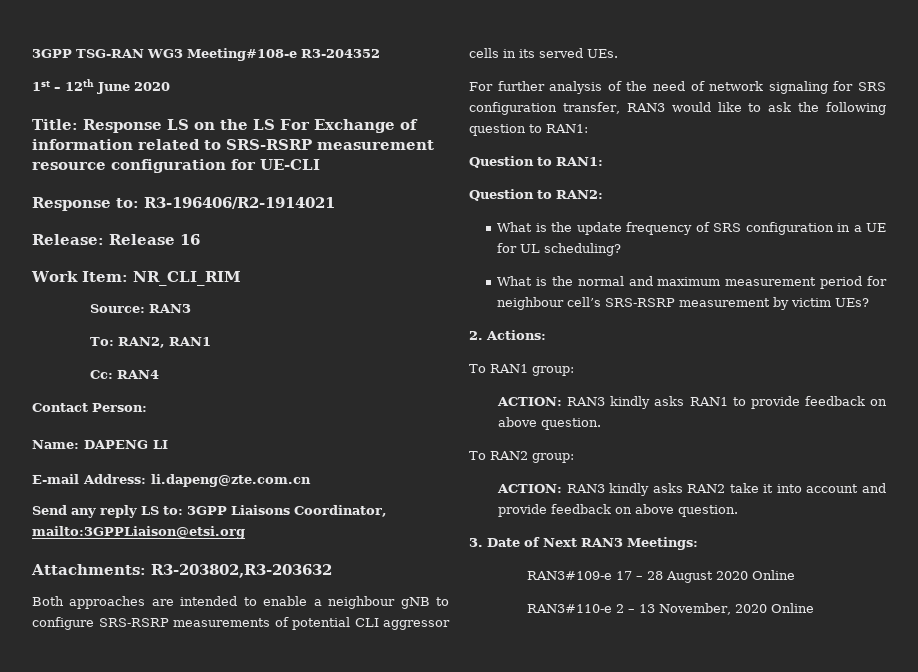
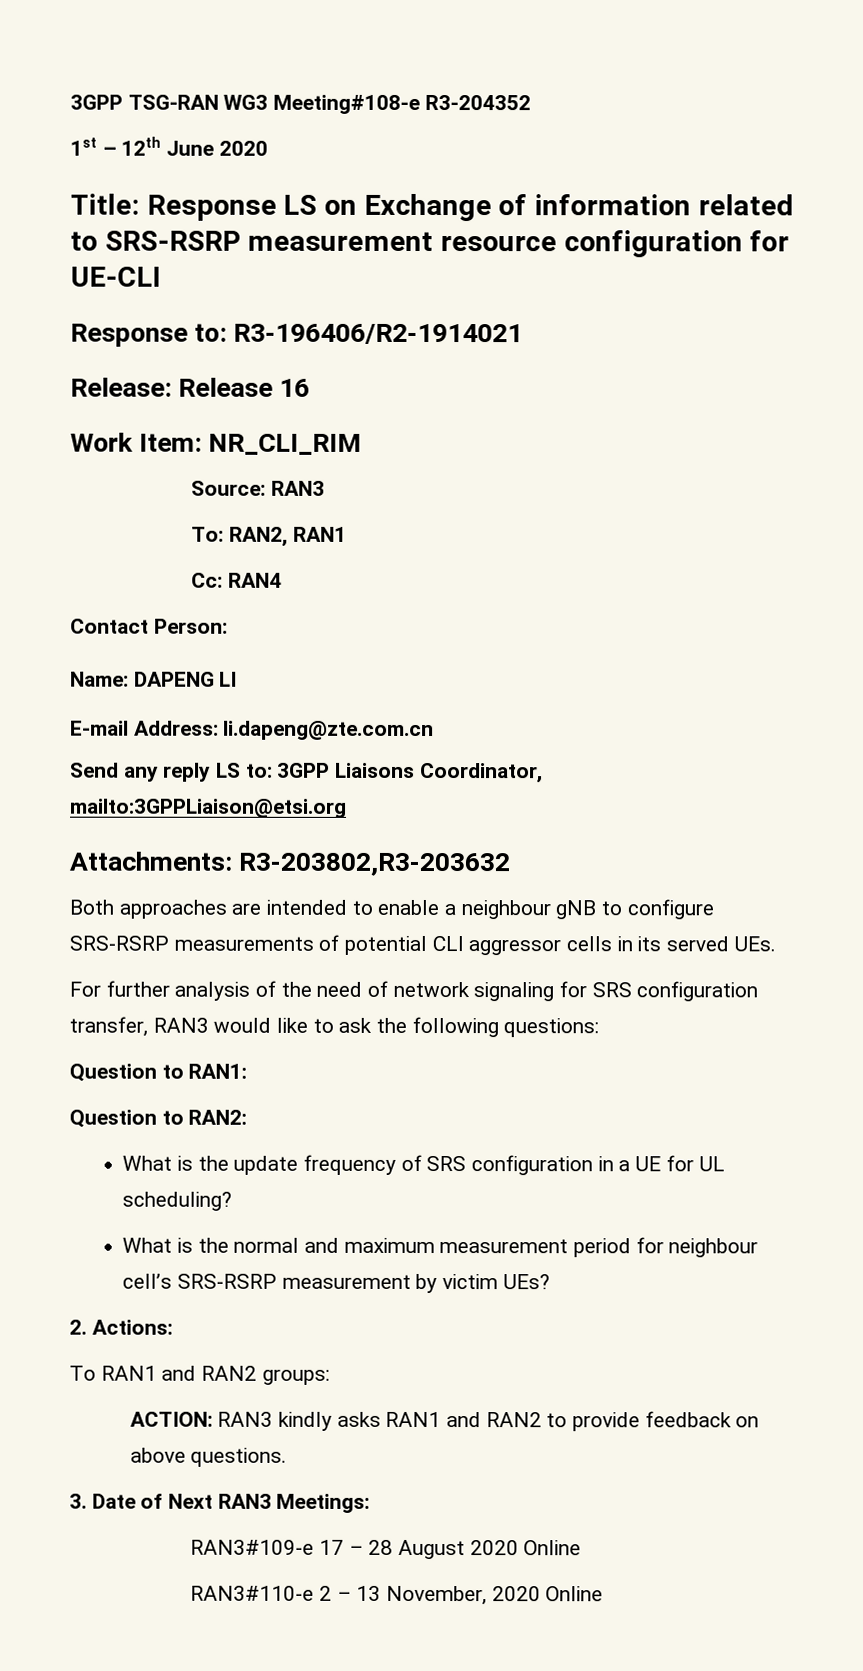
- Title: Response LS on the LS For Exchange of information related to SRS-RSRP measurement resource configuration for UE-CLI
+ Title: Response LS on Exchange of information related to SRS-RSRP measurement resource configuration for UE-CLI
- For further analysis of the need of network signaling for SRS configuration transfer, RAN3 would like to ask the following question to RAN1:
+ For further analysis of the need of network signaling for SRS configuration transfer, RAN3 would like to ask the following questions:
- To RAN1 group:
+ To RAN1 and RAN2 groups:
- ACTION: RAN3 kindly asks RAN1 to provide feedback on above question.
- To RAN2 group:
- ACTION: RAN3 kindly asks RAN2 take it into account and provide feedback on above question.
+ ACTION: RAN3 kindly asks RAN1 and RAN2 to provide feedback on above questions.

